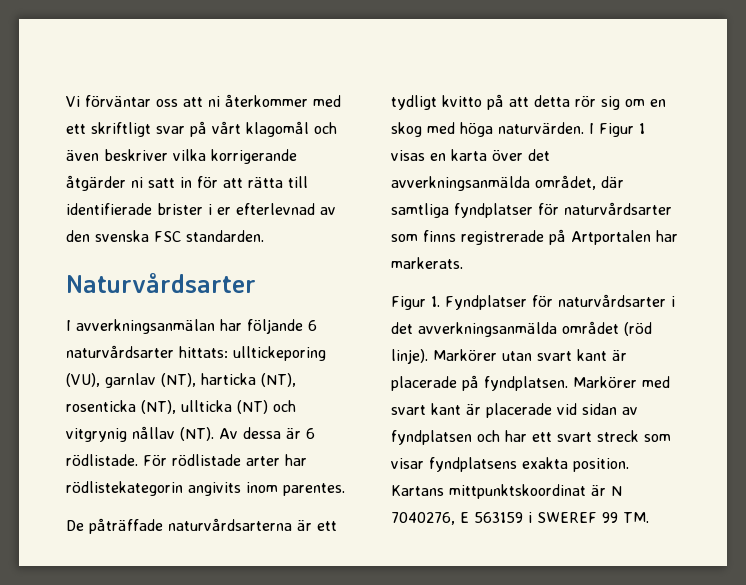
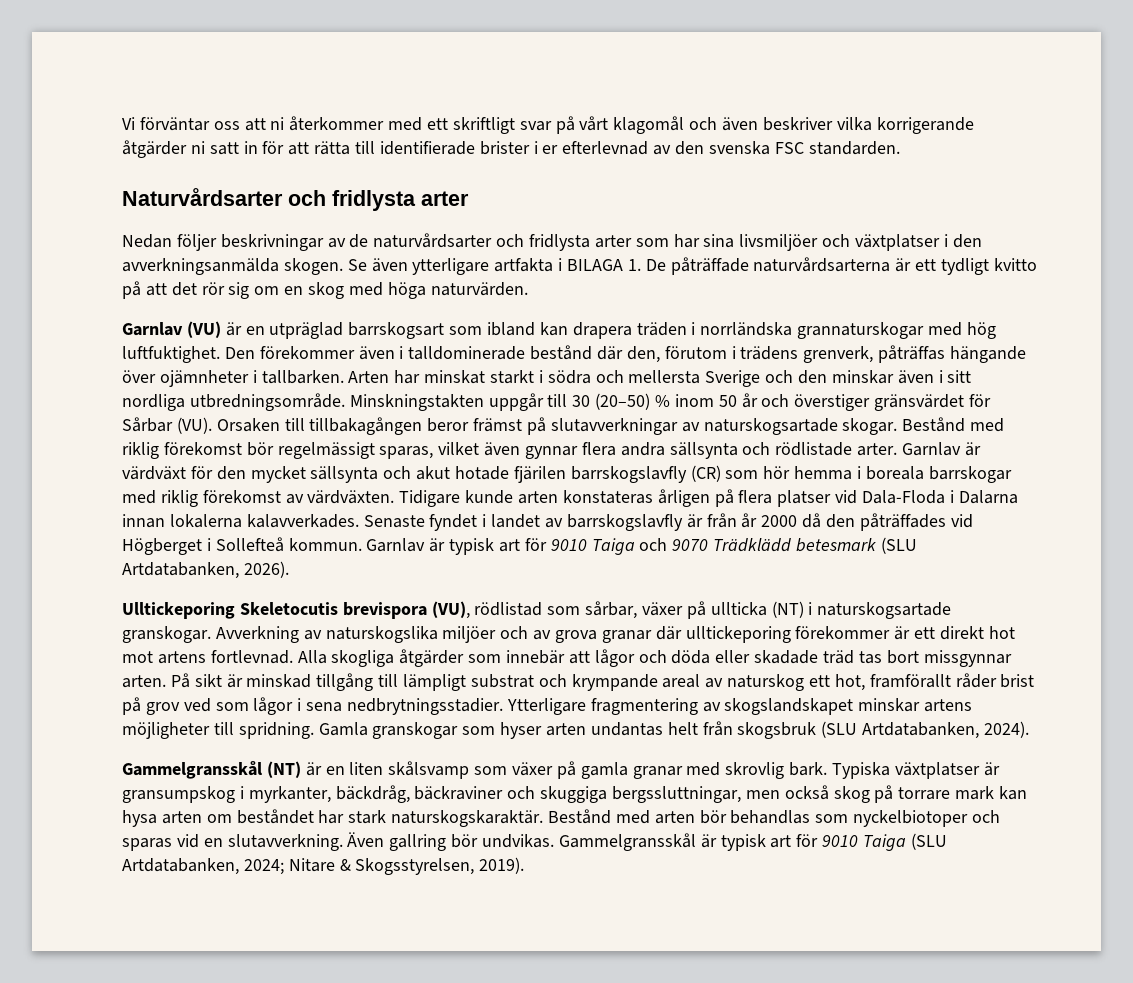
- Naturvårdsarter
- I avverkningsanmälan har följande 6 naturvårdsarter hittats: ulltickeporing (VU), garnlav (NT), harticka (NT), rosenticka (NT), ullticka (NT) och vitgrynig nållav (NT). Av dessa är 6 rödlistade. För rödlistade arter har rödlistekategorin angivits inom parentes.
- De påträffade naturvårdsarterna är ett tydligt kvitto på att detta rör sig om en skog med höga naturvärden. I Figur 1 visas en karta över det avverkningsanmälda området, där samtliga fyndplatser för naturvårdsarter som finns registrerade på Artportalen har markerats.
- Figur 1. Fyndplatser för naturvårdsarter i det avverkningsanmälda området (röd linje). Markörer utan svart kant är placerade på fyndplatsen. Markörer med svart kant är placerade vid sidan av fyndplatsen och har ett svart streck som visar fyndplatsens exakta position. Kartans mittpunktskoordinat är N 7040276, E 563159 i SWEREF 99 TM.
+ Naturvårdsarter och fridlysta arter
+ Nedan följer beskrivningar av de naturvårdsarter och fridlysta arter som har sina livsmiljöer och växtplatser i den avverkningsanmälda skogen. Se även ytterligare artfakta i BILAGA 1. De påträffade naturvårdsarterna är ett tydligt kvitto på att det rör sig om en skog med höga naturvärden.
+ Garnlav (VU) är en utpräglad barrskogsart som ibland kan drapera träden i norrländska grannaturskogar med hög luftfuktighet. Den förekommer även i talldominerade bestånd där den, förutom i trädens grenverk, påträffas hängande över ojämnheter i tallbarken. Arten har minskat starkt i södra och mellersta Sverige och den minskar även i sitt nordliga utbredningsområde. Minskningstakten uppgår till 30 (20–50) % inom 50 år och överstiger gränsvärdet för Sårbar (VU). Orsaken till tillbakagången beror främst på slutavverkningar av naturskogsartade skogar. Bestånd med riklig förekomst bör regelmässigt sparas, vilket även gynnar flera andra sällsynta och rödlistade arter. Garnlav är värdväxt för den mycket sällsynta och akut hotade fjärilen barrskogslavfly (CR) som hör hemma i boreala barrskogar med riklig förekomst av värdväxten. Tidigare kunde arten konstateras årligen på flera platser vid Dala-Floda i Dalarna innan lokalerna kalavverkades. Senaste fyndet i landet av barrskogslavfly är från år 2000 då den påträffades vid Högberget i Sollefteå kommun. Garnlav är typisk art för 9010 Taiga och 9070 Trädklädd betesmark (SLU Artdatabanken, 2026).
+ Ulltickeporing Skeletocutis brevispora (VU), rödlistad som sårbar, växer på ullticka (NT) i naturskogsartade granskogar. Avverkning av naturskogslika miljöer och av grova granar där ulltickeporing förekommer är ett direkt hot mot artens fortlevnad. Alla skogliga åtgärder som innebär att lågor och döda eller skadade träd tas bort missgynnar arten. På sikt är minskad tillgång till lämpligt substrat och krympande areal av naturskog ett hot, framförallt råder brist på grov ved som lågor i sena nedbrytningsstadier. Ytterligare fragmentering av skogslandskapet minskar artens möjligheter till spridning. Gamla granskogar som hyser arten undantas helt från skogsbruk (SLU Artdatabanken, 2024).
+ Gammelgransskål (NT) är en liten skålsvamp som växer på gamla granar med skrovlig bark. Typiska växtplatser är gransumpskog i myrkanter, bäckdråg, bäckraviner och skuggiga bergssluttningar, men också skog på torrare mark kan hysa arten om beståndet har stark naturskogskaraktär. Bestånd med arten bör behandlas som nyckelbiotoper och sparas vid en slutavverkning. Även gallring bör undvikas. Gammelgransskål är typisk art för 9010 Taiga (SLU Artdatabanken, 2024; Nitare & Skogsstyrelsen, 2019).

